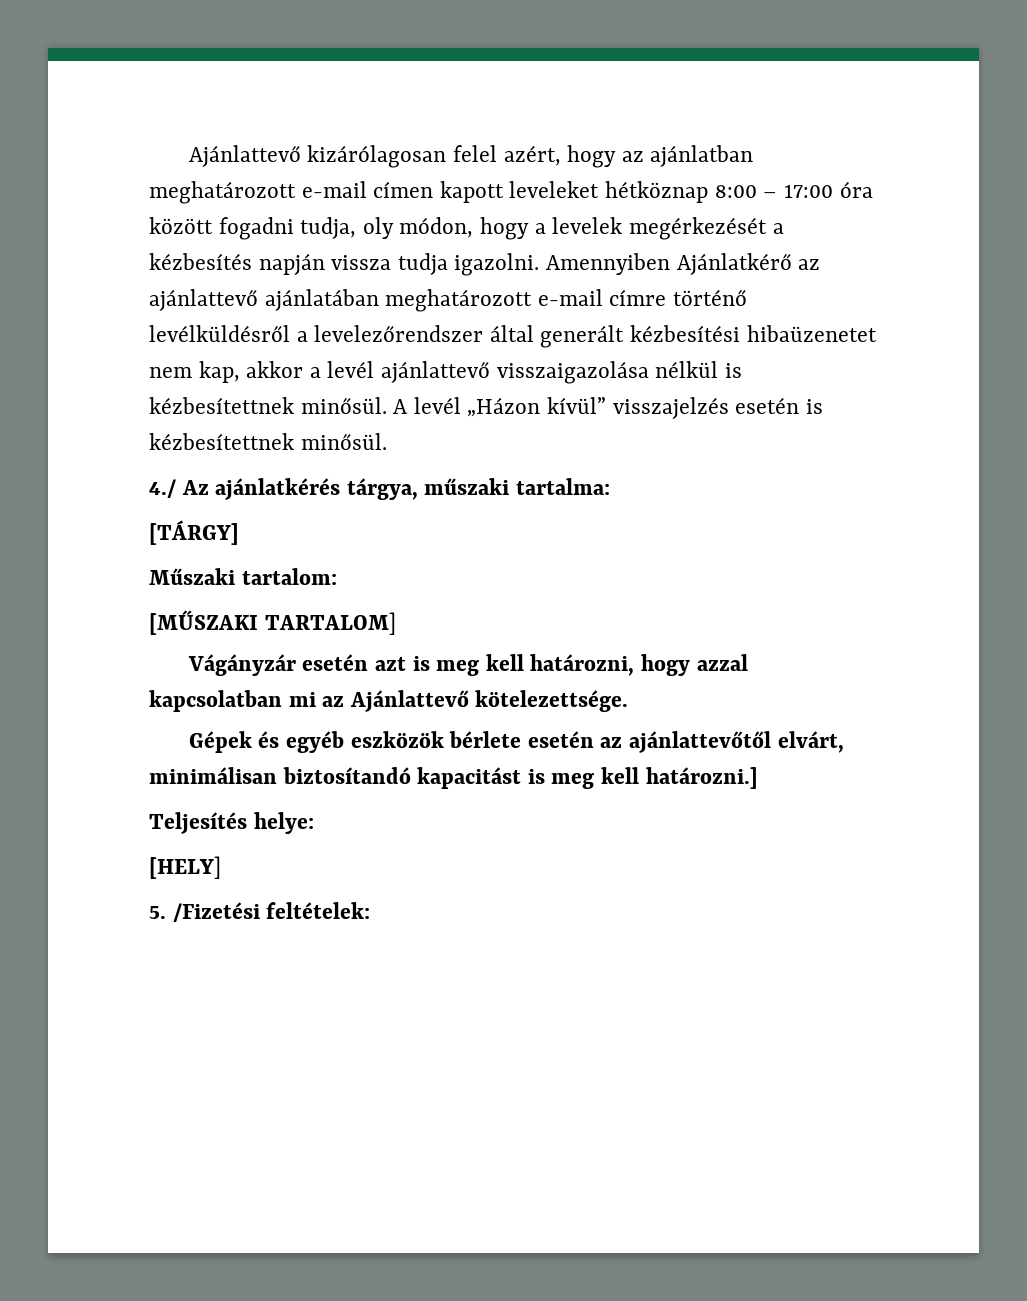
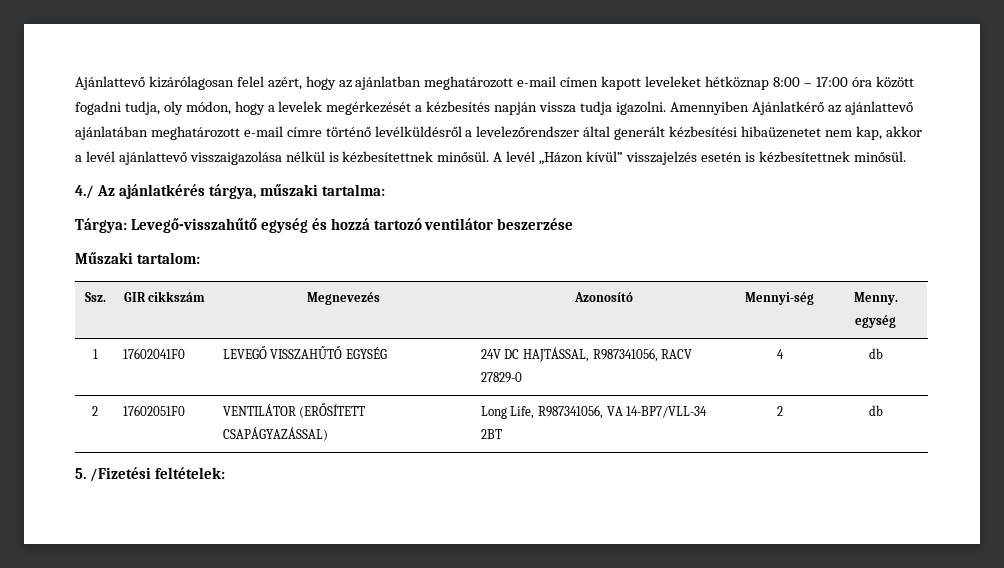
- [TÁRGY]
+ Tárgya: Levegő-visszahűtő egység és hozzá tartozó ventilátor beszerzése
  Műszaki tartalom:
- [MŰSZAKI TARTALOM]
- Vágányzár esetén azt is meg kell határozni, hogy azzal kapcsolatban mi az Ajánlattevő kötelezettsége.
- Gépek és egyéb eszközök bérlete esetén az ajánlattevőtől elvárt, minimálisan biztosítandó kapacitást is meg kell határozni.]
- Teljesítés helye:
- [HELY]
+ Ssz. | GIR cikkszám | Megnevezés | Azonosító | Mennyi-ség | Menny. egység
+ 1 | 17602041F0 | LEVEGŐ VISSZAHŰTŐ EGYSÉG | 24V DC HAJTÁSSAL, R987341056, RACV 27829-0 | 4 | db
+ 2 | 17602051F0 | VENTILÁTOR (ERŐSÍTETT CSAPÁGYAZÁSSAL) | Long Life, R987341056, VA 14-BP7/VLL-34 2BT | 2 | db

